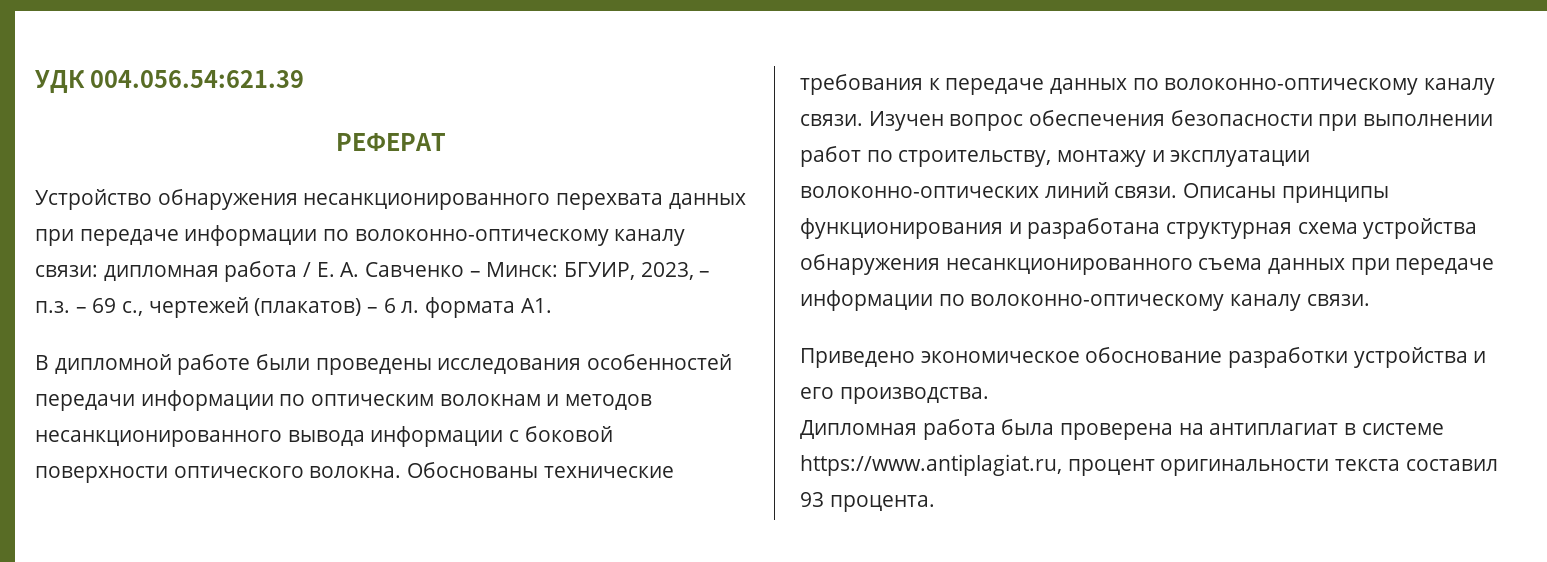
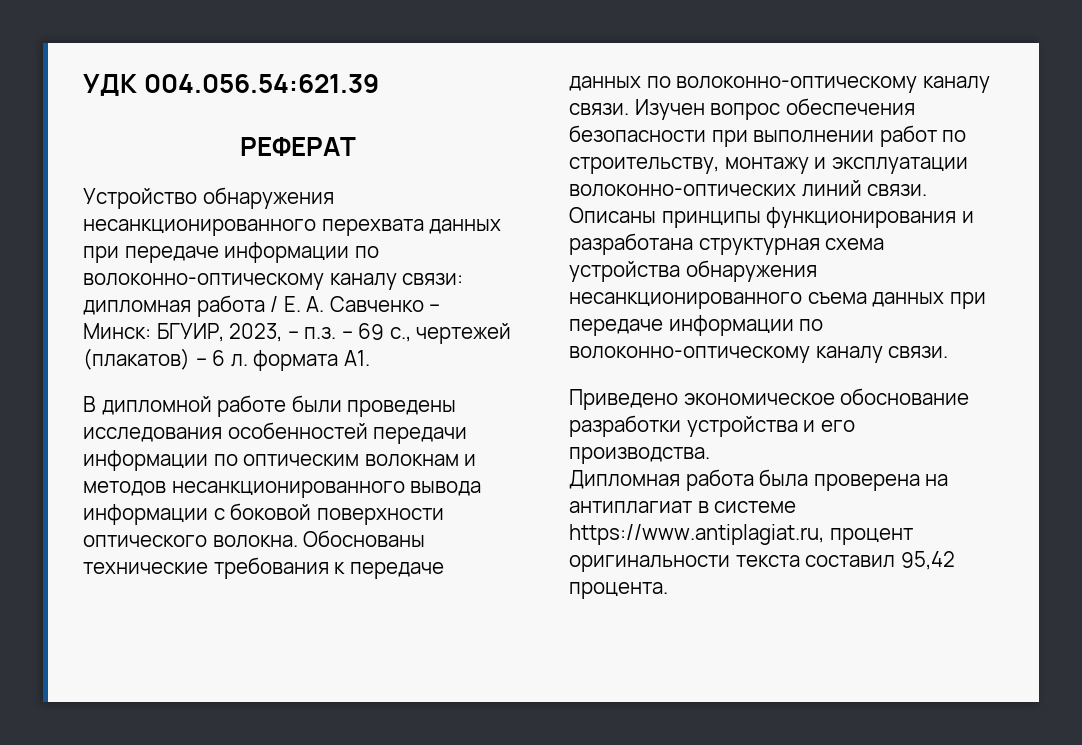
- Дипломная работа была проверена на антиплагиат в системе https://www.antiplagiat.ru, процент оригинальности текста составил 93 процента.
+ Дипломная работа была проверена на антиплагиат в системе https://www.antiplagiat.ru, процент оригинальности текста составил 95,42 процента.

